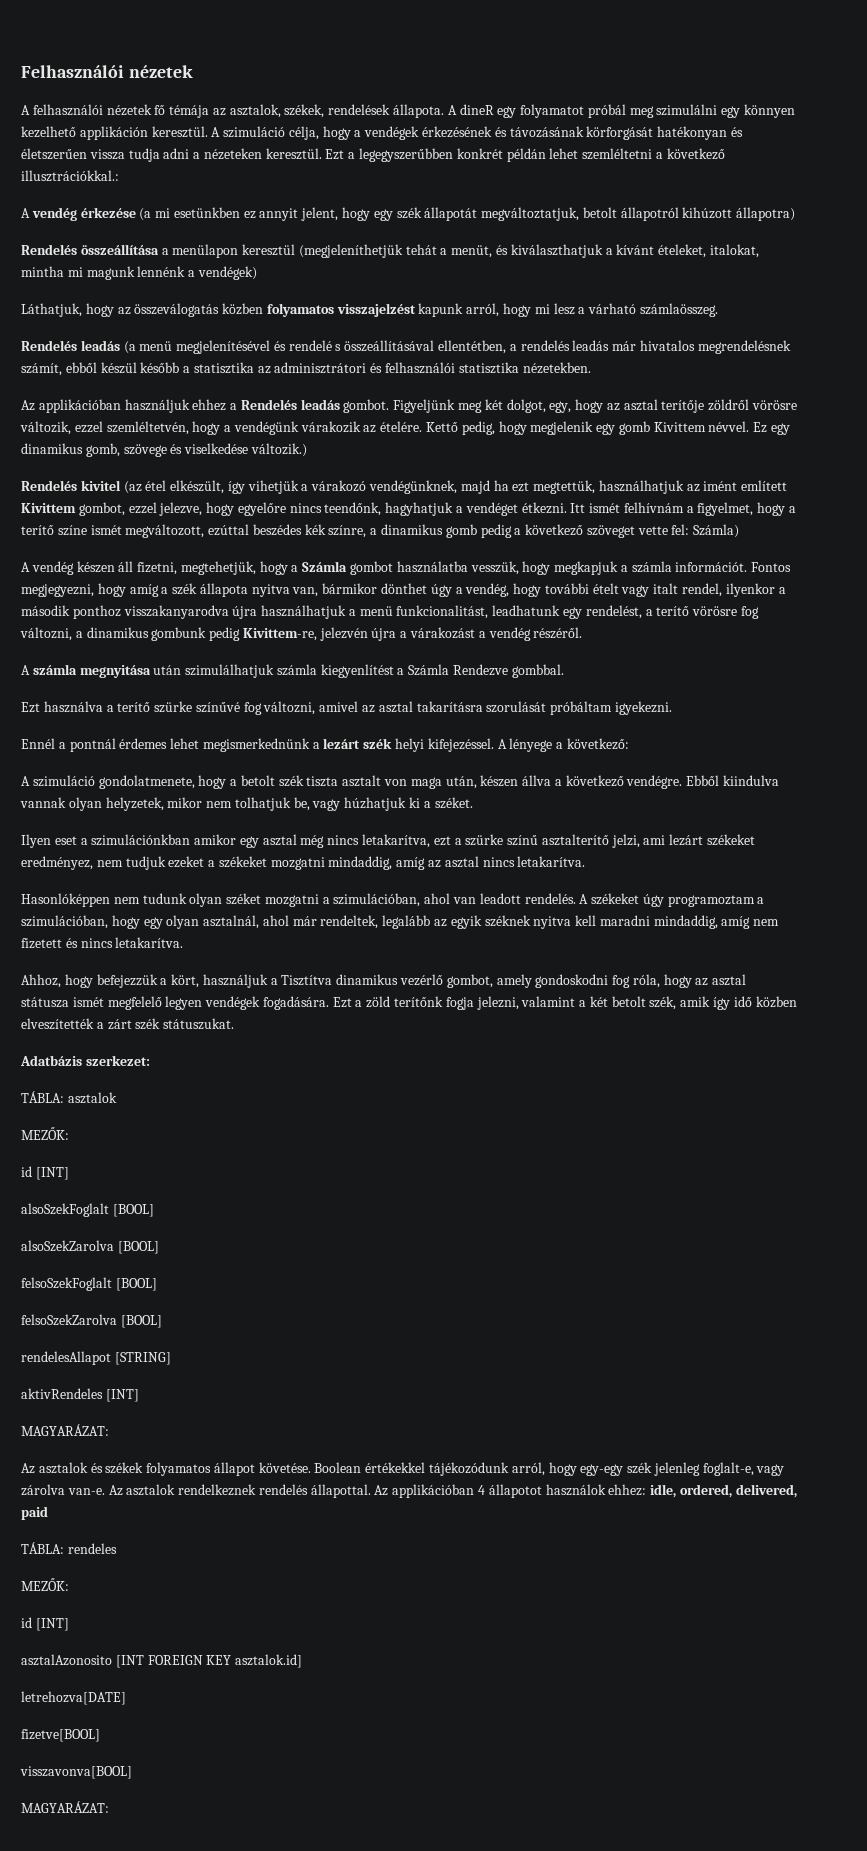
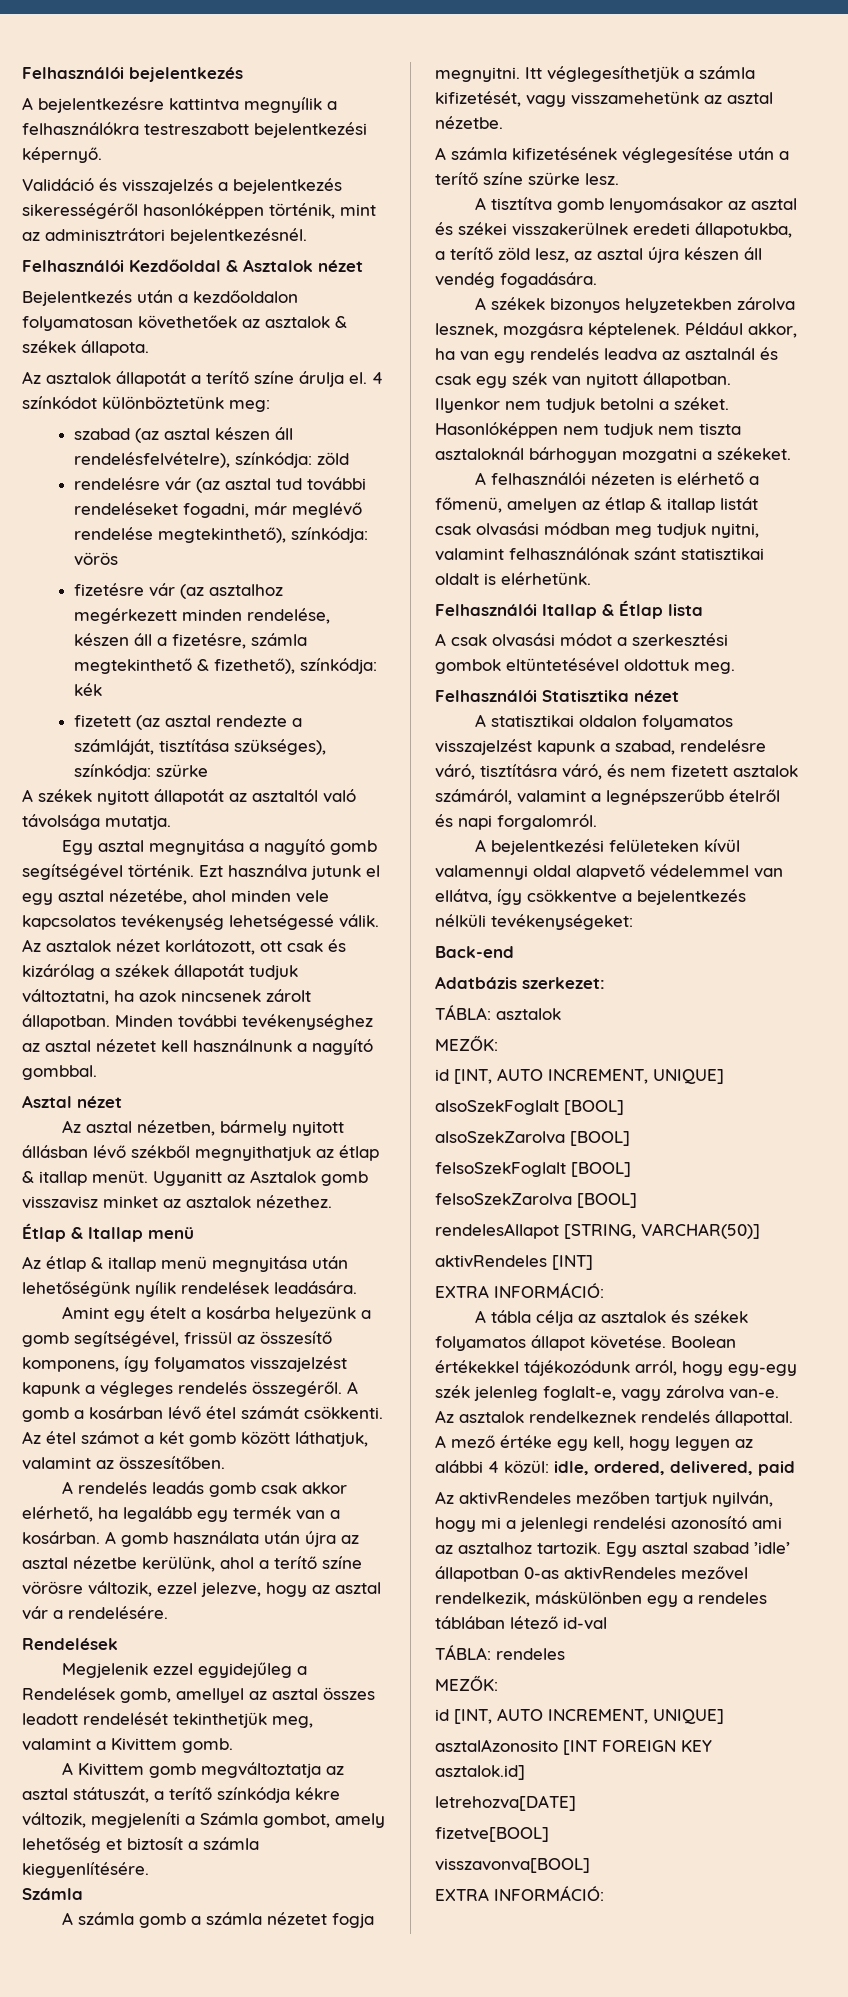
- Felhasználói nézetek
- A felhasználói nézetek fő témája az asztalok, székek, rendelések állapota. A dineR egy folyamatot próbál meg szimulálni egy könnyen kezelhető applikáción keresztül. A szimuláció célja, hogy a vendégek érkezésének és távozásának körforgását hatékonyan és életszerűen vissza tudja adni a nézeteken keresztül. Ezt a legegyszerűbben konkrét példán lehet szemléltetni a következő illusztrációkkal.:
- A vendég érkezése (a mi esetünkben ez annyit jelent, hogy egy szék állapotát megváltoztatjuk, betolt állapotról kihúzott állapotra)
- Rendelés összeállítása a menülapon keresztül (megjeleníthetjük tehát a menüt, és kiválaszthatjuk a kívánt ételeket, italokat, mintha mi magunk lennénk a vendégek)
- Láthatjuk, hogy az összeválogatás közben folyamatos visszajelzést kapunk arról, hogy mi lesz a várható számlaösszeg.
- Rendelés leadás (a menü megjelenítésével és rendelé s összeállításával ellentétben, a rendelés leadás már hivatalos megrendelésnek számít, ebből készül később a statisztika az adminisztrátori és felhasználói statisztika nézetekben.
- Az applikációban használjuk ehhez a Rendelés leadás gombot. Figyeljünk meg két dolgot, egy, hogy az asztal terítője zöldről vörösre változik, ezzel szemléltetvén, hogy a vendégünk várakozik az ételére. Kettő pedig, hogy megjelenik egy gomb Kivittem névvel. Ez egy dinamikus gomb, szövege és viselkedése változik.)
- Rendelés kivitel (az étel elkészült, így vihetjük a várakozó vendégünknek, majd ha ezt megtettük, használhatjuk az imént említett Kivittem gombot, ezzel jelezve, hogy egyelőre nincs teendőnk, hagyhatjuk a vendéget étkezni. Itt ismét felhívnám a figyelmet, hogy a terítő színe ismét megváltozott, ezúttal beszédes kék színre, a dinamikus gomb pedig a következő szöveget vette fel: Számla)
- A vendég készen áll fizetni, megtehetjük, hogy a Számla gombot használatba vesszük, hogy megkapjuk a számla információt. Fontos megjegyezni, hogy amíg a szék állapota nyitva van, bármikor dönthet úgy a vendég, hogy további ételt vagy italt rendel, ilyenkor a második ponthoz visszakanyarodva újra használhatjuk a menü funkcionalitást, leadhatunk egy rendelést, a terítő vörösre fog változni, a dinamikus gombunk pedig Kivittem-re, jelezvén újra a várakozást a vendég részéről.
- A számla megnyitása után szimulálhatjuk számla kiegyenlítést a Számla Rendezve gombbal.
- Ezt használva a terítő szürke színűvé fog változni, amivel az asztal takarításra szorulását próbáltam igyekezni.
- Ennél a pontnál érdemes lehet megismerkednünk a lezárt szék helyi kifejezéssel. A lényege a következő:
- A szimuláció gondolatmenete, hogy a betolt szék tiszta asztalt von maga után, készen állva a következő vendégre. Ebből kiindulva vannak olyan helyzetek, mikor nem tolhatjuk be, vagy húzhatjuk ki a széket.
- Ilyen eset a szimulációnkban amikor egy asztal még nincs letakarítva, ezt a szürke színű asztalterítő jelzi, ami lezárt székeket eredményez, nem tudjuk ezeket a székeket mozgatni mindaddig, amíg az asztal nincs letakarítva.
- Hasonlóképpen nem tudunk olyan széket mozgatni a szimulációban, ahol van leadott rendelés. A székeket úgy programoztam a szimulációban, hogy egy olyan asztalnál, ahol már rendeltek, legalább az egyik széknek nyitva kell maradni mindaddig, amíg nem fizetett és nincs letakarítva.
- Ahhoz, hogy befejezzük a kört, használjuk a Tisztítva dinamikus vezérlő gombot, amely gondoskodni fog róla, hogy az asztal státusza ismét megfelelő legyen vendégek fogadására. Ezt a zöld terítőnk fogja jelezni, valamint a két betolt szék, amik így idő közben elveszítették a zárt szék státuszukat.
+ Felhasználói bejelentkezés
+ A bejelentkezésre kattintva megnyílik a felhasználókra testreszabott bejelentkezési képernyő.
+ Validáció és visszajelzés a bejelentkezés sikerességéről hasonlóképpen történik, mint az adminisztrátori bejelentkezésnél.
+ Felhasználói Kezdőoldal & Asztalok nézet
+ Bejelentkezés után a kezdőoldalon folyamatosan követhetőek az asztalok & székek állapota.
+ Az asztalok állapotát a terítő színe árulja el. 4 színkódot különböztetünk meg:
+ szabad (az asztal készen áll rendelésfelvételre), színkódja: zöld
+ rendelésre vár (az asztal tud további rendeléseket fogadni, már meglévő rendelése megtekinthető), színkódja: vörös
+ fizetésre vár (az asztalhoz megérkezett minden rendelése, készen áll a fizetésre, számla megtekinthető & fizethető), színkódja: kék
+ fizetett (az asztal rendezte a számláját, tisztítása szükséges), színkódja: szürke
+ A székek nyitott állapotát az asztaltól való távolsága mutatja.
+ Egy asztal megnyitása a nagyító gomb segítségével történik. Ezt használva jutunk el egy asztal nézetébe, ahol minden vele kapcsolatos tevékenység lehetségessé válik. Az asztalok nézet korlátozott, ott csak és kizárólag a székek állapotát tudjuk változtatni, ha azok nincsenek zárolt állapotban. Minden további tevékenységhez az asztal nézetet kell használnunk a nagyító gombbal.
+ Asztal nézet
+ Az asztal nézetben, bármely nyitott állásban lévő székből megnyithatjuk az étlap & itallap menüt. Ugyanitt az Asztalok gomb visszavisz minket az asztalok nézethez.
+ Étlap & Itallap menü
+ Az étlap & itallap menü megnyitása után lehetőségünk nyílik rendelések leadására.
+ Amint egy ételt a kosárba helyezünk a gomb segítségével, frissül az összesítő komponens, így folyamatos visszajelzést kapunk a végleges rendelés összegéről. A gomb a kosárban lévő étel számát csökkenti. Az étel számot a két gomb között láthatjuk, valamint az összesítőben.
+ A rendelés leadás gomb csak akkor elérhető, ha legalább egy termék van a kosárban. A gomb használata után újra az asztal nézetbe kerülünk, ahol a terítő színe vörösre változik, ezzel jelezve, hogy az asztal vár a rendelésére.
+ Rendelések
+ Megjelenik ezzel egyidejűleg a Rendelések gomb, amellyel az asztal összes leadott rendelését tekinthetjük meg, valamint a Kivittem gomb.
+ A Kivittem gomb megváltoztatja az asztal státuszát, a terítő színkódja kékre változik, megjeleníti a Számla gombot, amely lehetőség et biztosít a számla kiegyenlítésére.
+ Számla
+ A számla gomb a számla nézetet fogja megnyitni. Itt véglegesíthetjük a számla kifizetését, vagy visszamehetünk az asztal nézetbe.
+ A számla kifizetésének véglegesítése után a terítő színe szürke lesz.
+ A tisztítva gomb lenyomásakor az asztal és székei visszakerülnek eredeti állapotukba, a terítő zöld lesz, az asztal újra készen áll vendég fogadására.
+ A székek bizonyos helyzetekben zárolva lesznek, mozgásra képtelenek. Például akkor, ha van egy rendelés leadva az asztalnál és csak egy szék van nyitott állapotban. Ilyenkor nem tudjuk betolni a széket. Hasonlóképpen nem tudjuk nem tiszta asztaloknál bárhogyan mozgatni a székeket.
+ A felhasználói nézeten is elérhető a főmenü, amelyen az étlap & itallap listát csak olvasási módban meg tudjuk nyitni, valamint felhasználónak szánt statisztikai oldalt is elérhetünk.
+ Felhasználói Itallap & Étlap lista
+ A csak olvasási módot a szerkesztési gombok eltüntetésével oldottuk meg.
+ Felhasználói Statisztika nézet
+ A statisztikai oldalon folyamatos visszajelzést kapunk a szabad, rendelésre váró, tisztításra váró, és nem fizetett asztalok számáról, valamint a legnépszerűbb ételről és napi forgalomról.
+ A bejelentkezési felületeken kívül valamennyi oldal alapvető védelemmel van ellátva, így csökkentve a bejelentkezés nélküli tevékenységeket:
+ Back-end
  TÁBLA: asztalok
  MEZŐK:
- id [INT]
+ id [INT, AUTO INCREMENT, UNIQUE]
- rendelesAllapot [STRING]
+ rendelesAllapot [STRING, VARCHAR(50)]
  aktivRendeles [INT]
- MAGYARÁZAT:
- Az asztalok és székek folyamatos állapot követése.
+ EXTRA INFORMÁCIÓ:
+ A tábla célja az asztalok és székek folyamatos állapot követése.
- Az applikációban 4 állapotot használok ehhez: idle, ordered, delivered, paid
+ A mező értéke egy kell, hogy legyen az alábbi 4 közül: idle, ordered, delivered, paid
+ Az aktivRendeles mezőben tartjuk nyilván, hogy mi a jelenlegi rendelési azonosító ami az asztalhoz tartozik. Egy asztal szabad ’idle’ állapotban 0-as aktivRendeles mezővel rendelkezik, máskülönben egy a rendeles táblában létező id-val
  TÁBLA: rendeles
  MEZŐK:
- id [INT]
+ id [INT, AUTO INCREMENT, UNIQUE]
  visszavonva[BOOL]
- MAGYARÁZAT:
+ EXTRA INFORMÁCIÓ:

